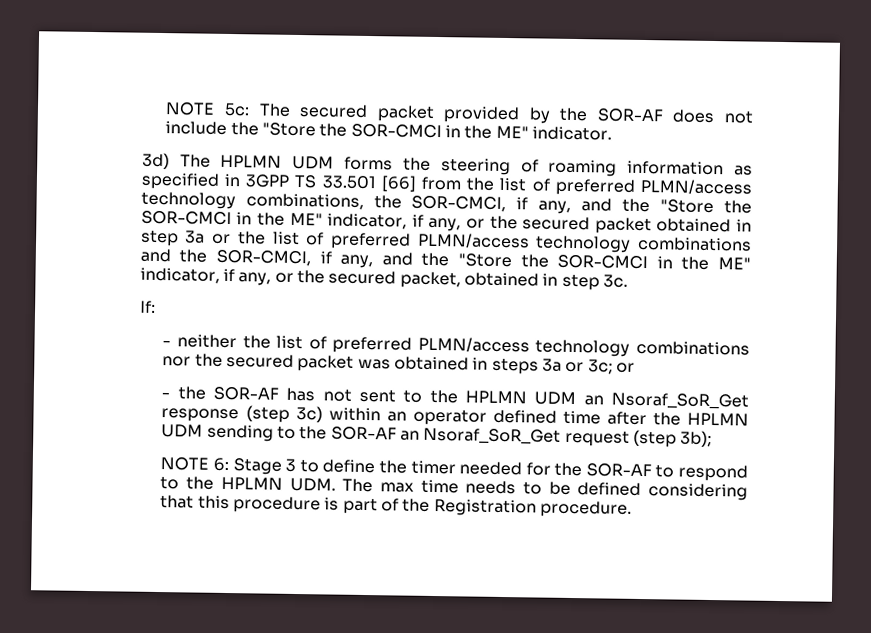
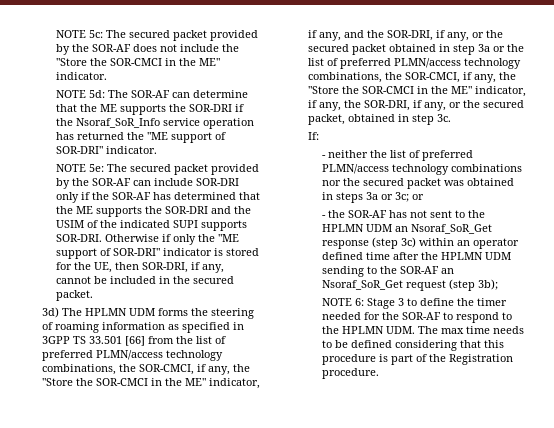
+ NOTE 5d: The SOR-AF can determine that the ME supports the SOR-DRI if the Nsoraf_SoR_Info service operation has returned the "ME support of SOR-DRI" indicator.
+ NOTE 5e: The secured packet provided by the SOR-AF can include SOR-DRI only if the SOR-AF has determined that the ME supports the SOR-DRI and the USIM of the indicated SUPI supports SOR-DRI. Otherwise if only the "ME support of SOR-DRI" indicator is stored for the UE, then SOR-DRI, if any, cannot be included in the secured packet.
- 3d) The HPLMN UDM forms the steering of roaming information as specified in 3GPP TS 33.501 [66] from the list of preferred PLMN/access technology combinations, the SOR-CMCI, if any, and the "Store the SOR-CMCI in the ME" indicator, if any, or the secured packet obtained in step 3a or the list of preferred PLMN/access technology combinations and the SOR-CMCI, if any, and the "Store the SOR-CMCI in the ME" indicator, if any, or the secured packet, obtained in step 3c.
+ 3d) The HPLMN UDM forms the steering of roaming information as specified in 3GPP TS 33.501 [66] from the list of preferred PLMN/access technology combinations, the SOR-CMCI, if any, the "Store the SOR-CMCI in the ME" indicator, if any, and the SOR-DRI, if any, or the secured packet obtained in step 3a or the list of preferred PLMN/access technology combinations, the SOR-CMCI, if any, the "Store the SOR-CMCI in the ME" indicator, if any, the SOR-DRI, if any, or the secured packet, obtained in step 3c.

